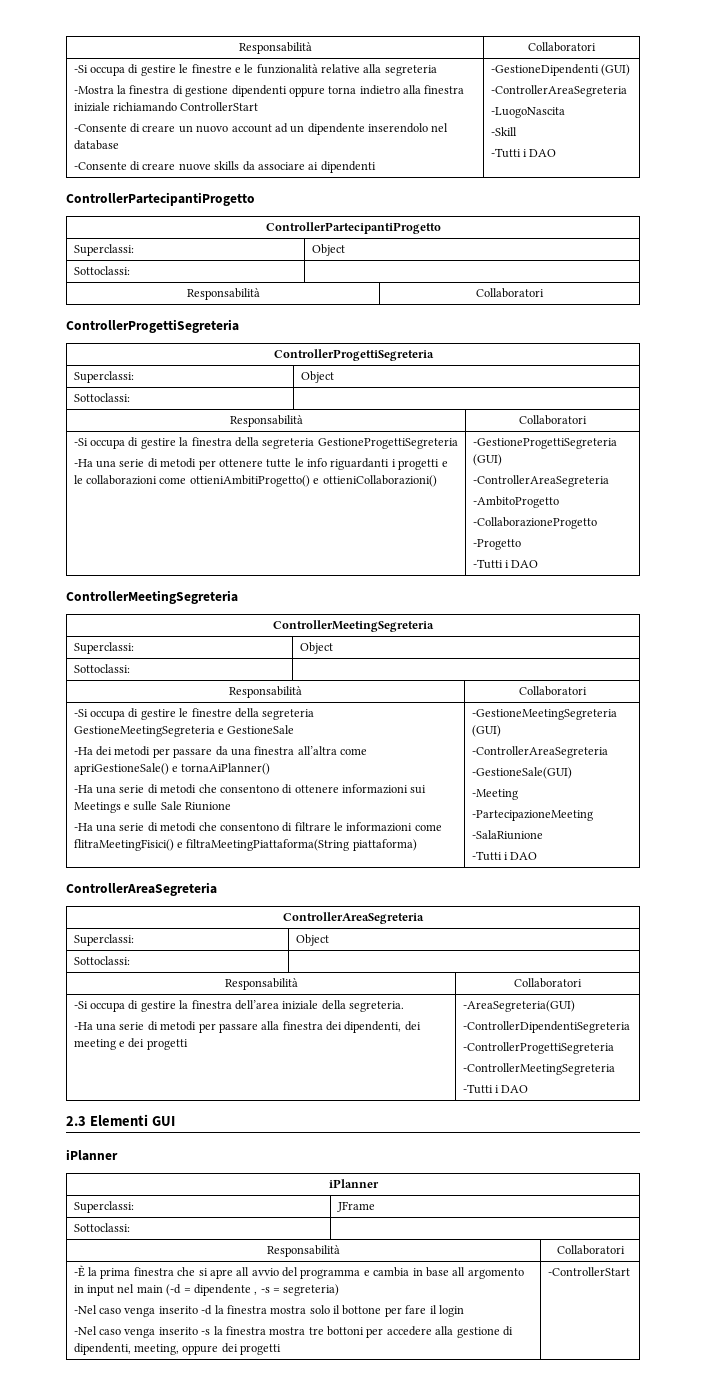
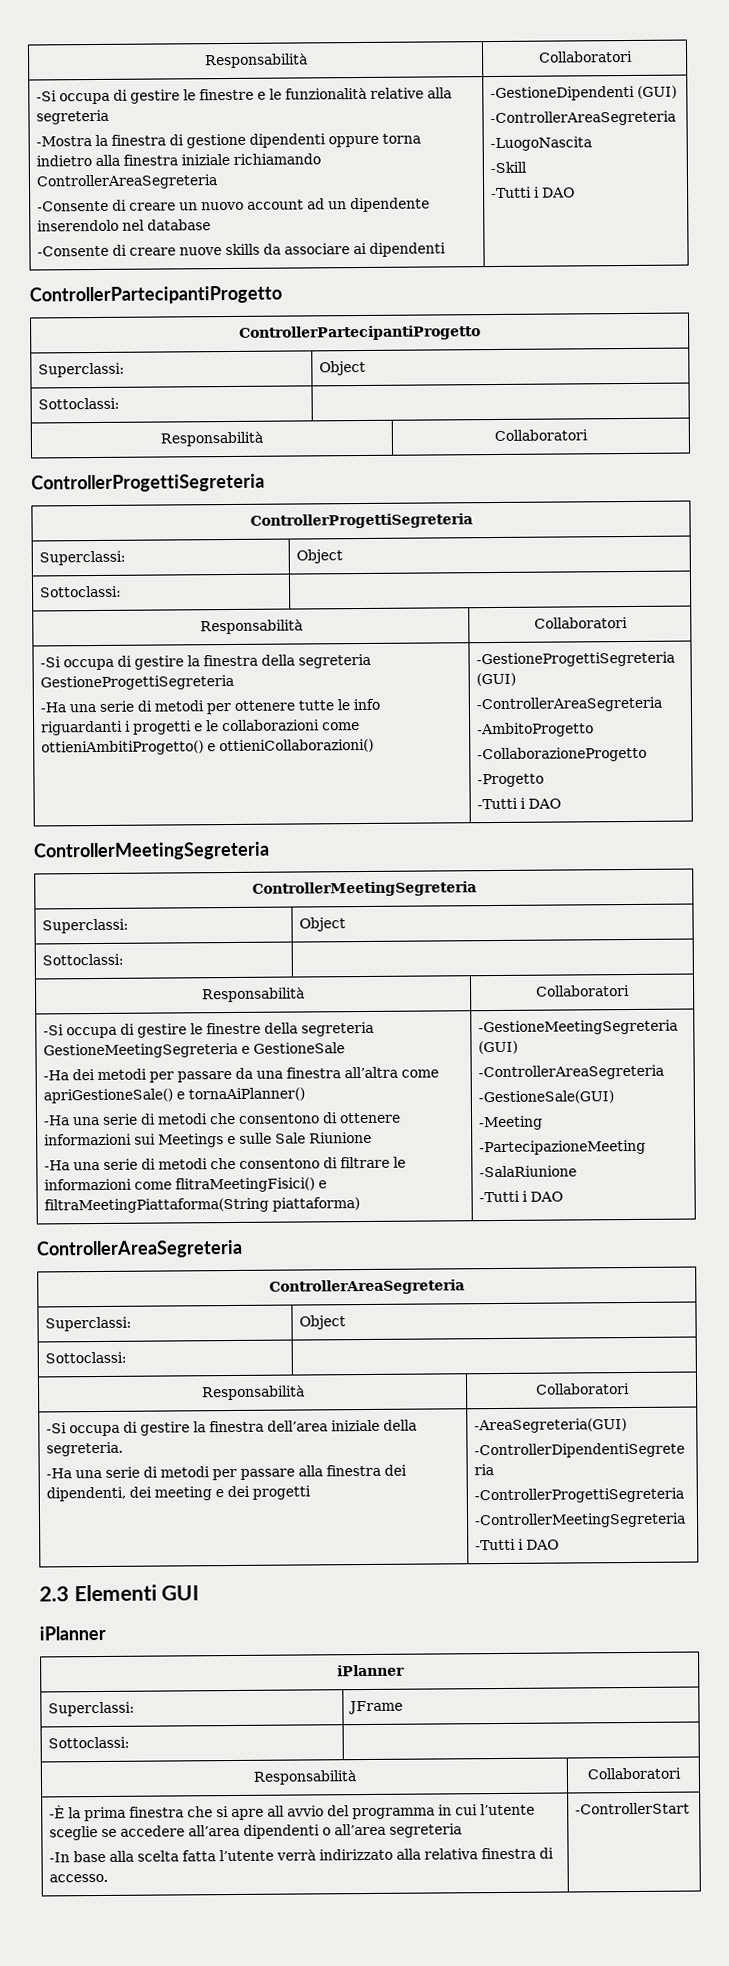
- -Mostra la finestra di gestione dipendenti oppure torna indietro alla finestra iniziale richiamando ControllerStart
+ -Mostra la finestra di gestione dipendenti oppure torna indietro alla finestra iniziale richiamando ControllerAreaSegreteria
- -È la prima finestra che si apre all avvio del programma e cambia in base all argomento in input nel main (-d = dipendente , -s = segreteria)
- -Nel caso venga inserito -d la finestra mostra solo il bottone per fare il login
- -Nel caso venga inserito -s la finestra mostra tre bottoni per accedere alla gestione di dipendenti, meeting, oppure dei progetti
+ -È la prima finestra che si apre all avvio del programma in cui l’utente sceglie se accedere all’area dipendenti o all’area segreteria
+ -In base alla scelta fatta l’utente verrà indirizzato alla relativa finestra di accesso.

